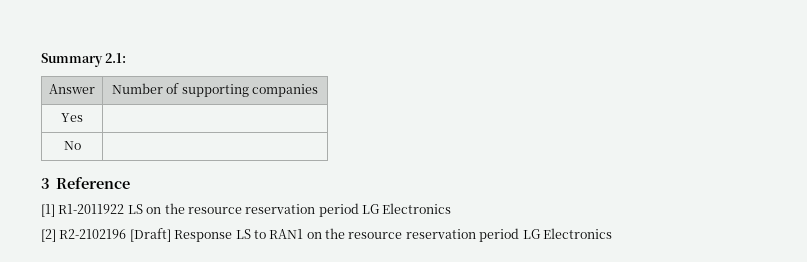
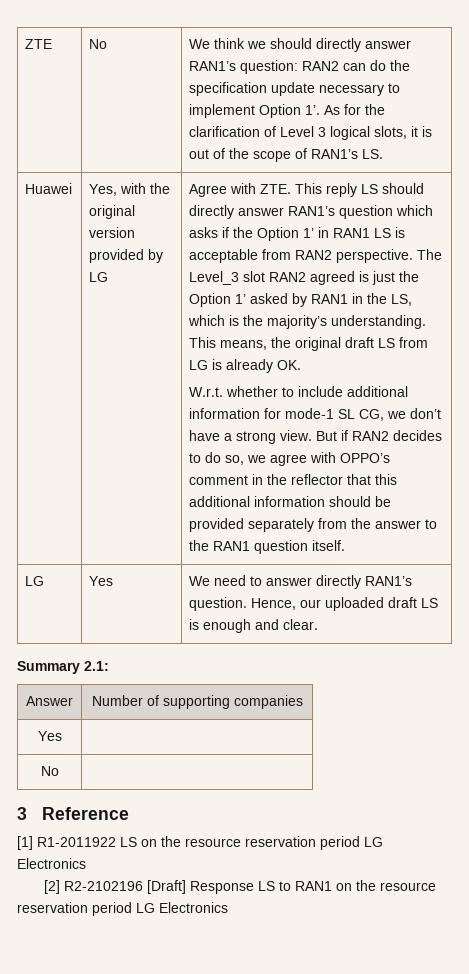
+ ZTE | No | We think we should directly answer RAN1’s question: RAN2 can do the specification update necessary to implement Option 1’. As for the clarification of Level 3 logical slots, it is out of the scope of RAN1’s LS.
+ Huawei | Yes, with the original version provided by LG | Agree with ZTE. This reply LS should directly answer RAN1’s question which asks if the Option 1’ in RAN1 LS is acceptable from RAN2 perspective. The Level_3 slot RAN2 agreed is just the Option 1’ asked by RAN1 in the LS, which is the majority’s understanding. This means, the original draft LS from LG is already OK.
+ W.r.t. whether to include additional information for mode-1 SL CG, we don’t have a strong view. But if RAN2 decides to do so, we agree with OPPO’s comment in the reflector that this additional information should be provided separately from the answer to the RAN1 question itself.
+ LG | Yes | We need to answer directly RAN1’s question. Hence, our uploaded draft LS is enough and clear.

